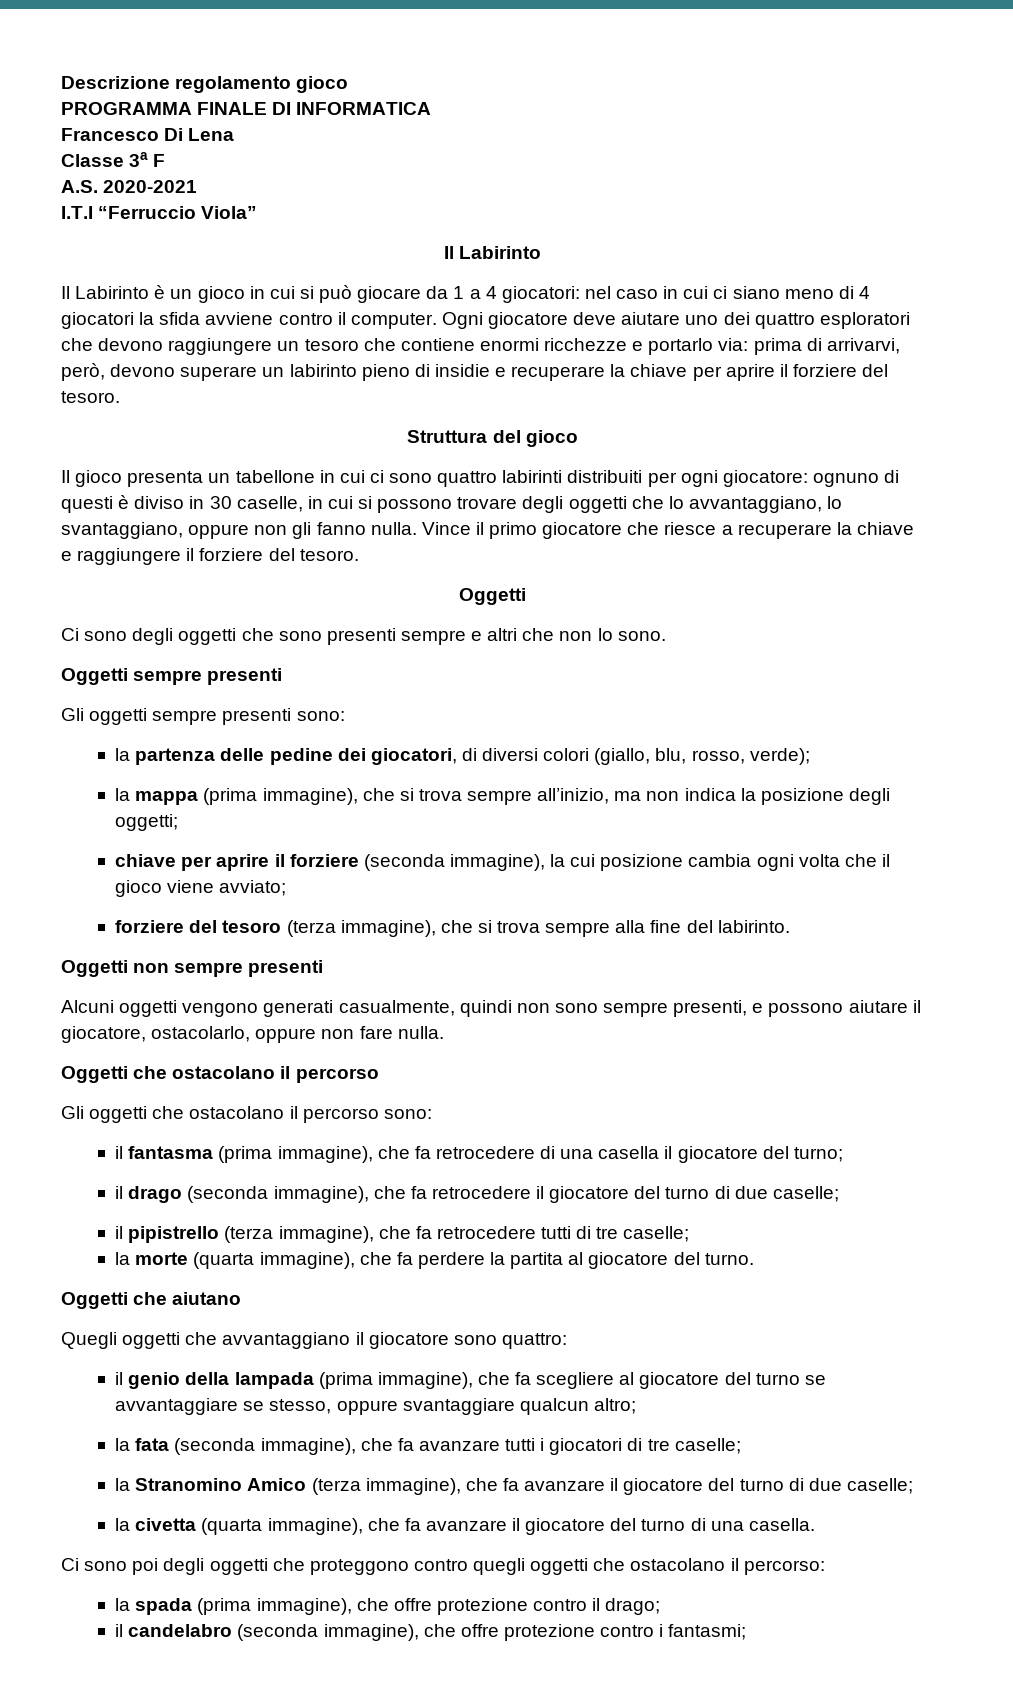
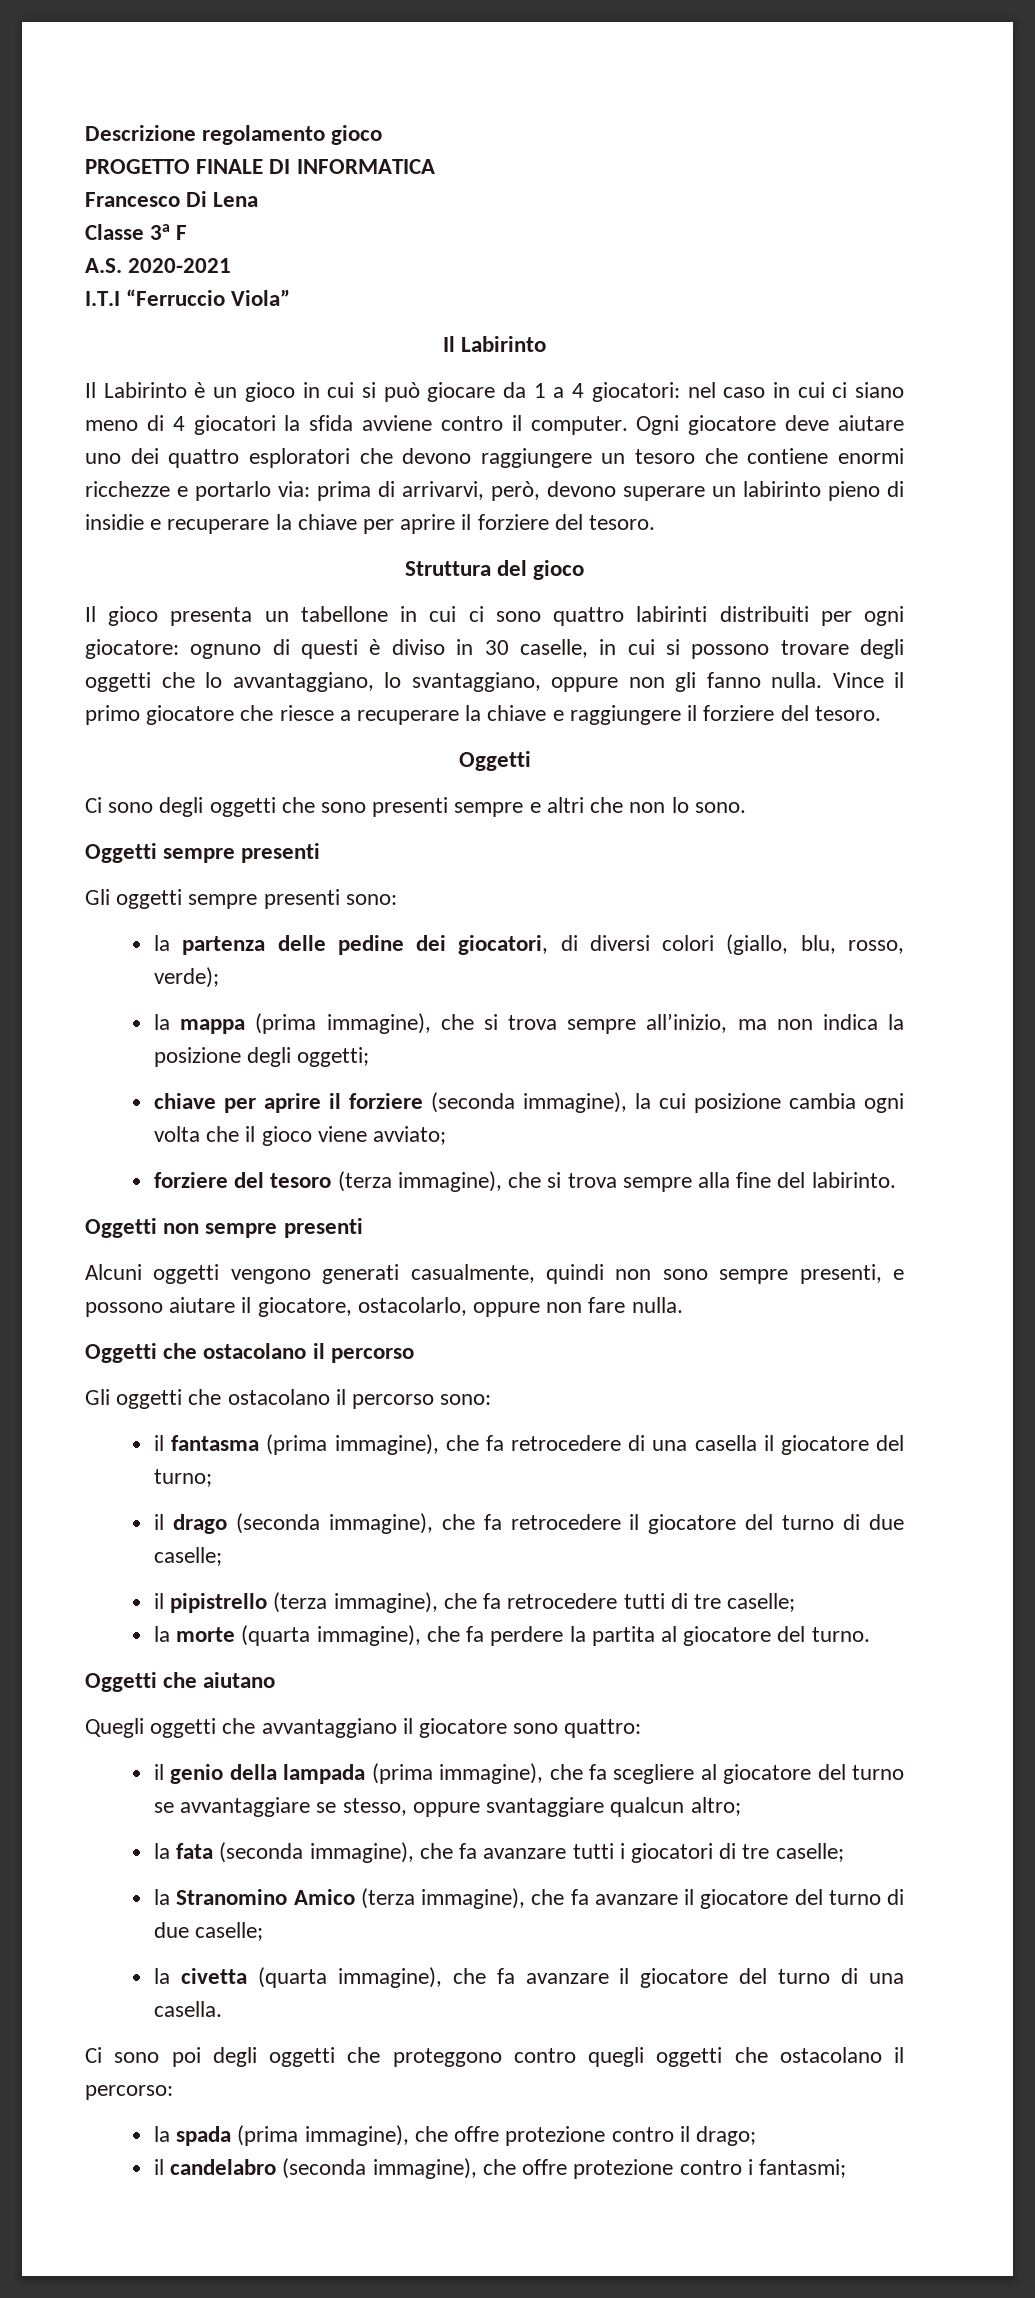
- PROGRAMMA FINALE DI INFORMATICA
+ PROGETTO FINALE DI INFORMATICA

